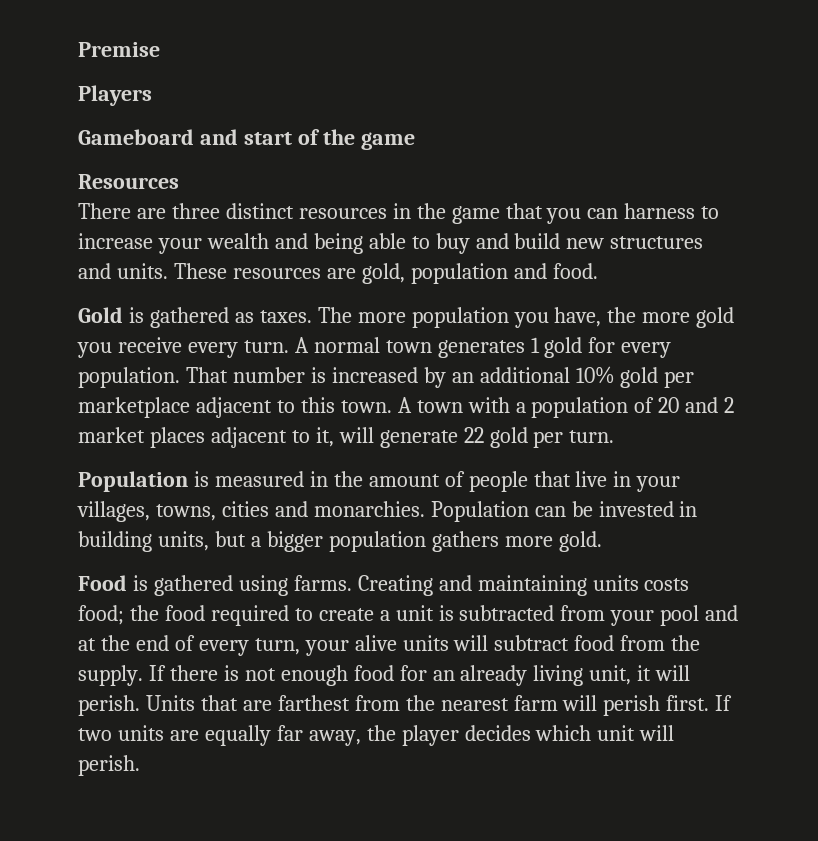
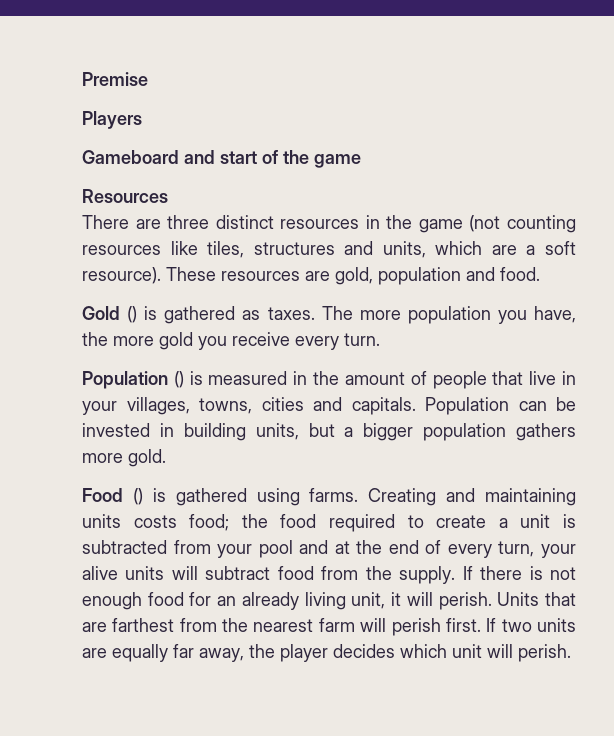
- There are three distinct resources in the game that you can harness to increase your wealth and being able to buy and build new structures and units.
+ There are three distinct resources in the game (not counting resources like tiles, structures and units, which are a soft resource).
- Gold is gathered as taxes.
+ Gold () is gathered as taxes.
- The more population you have, the more gold you receive every turn. A normal town generates 1 gold for every population. That number is increased by an additional 10% gold per marketplace adjacent to this town. A town with a population of 20 and 2 market places adjacent to it, will generate 22 gold per turn.
- Population is measured in the amount of people that live in your villages, towns, cities and monarchies.
+ The more population you have, the more gold you receive every turn.
+ Population () is measured in the amount of people that live in your villages, towns, cities and capitals.
- Food is gathered using farms.
+ Food () is gathered using farms.

